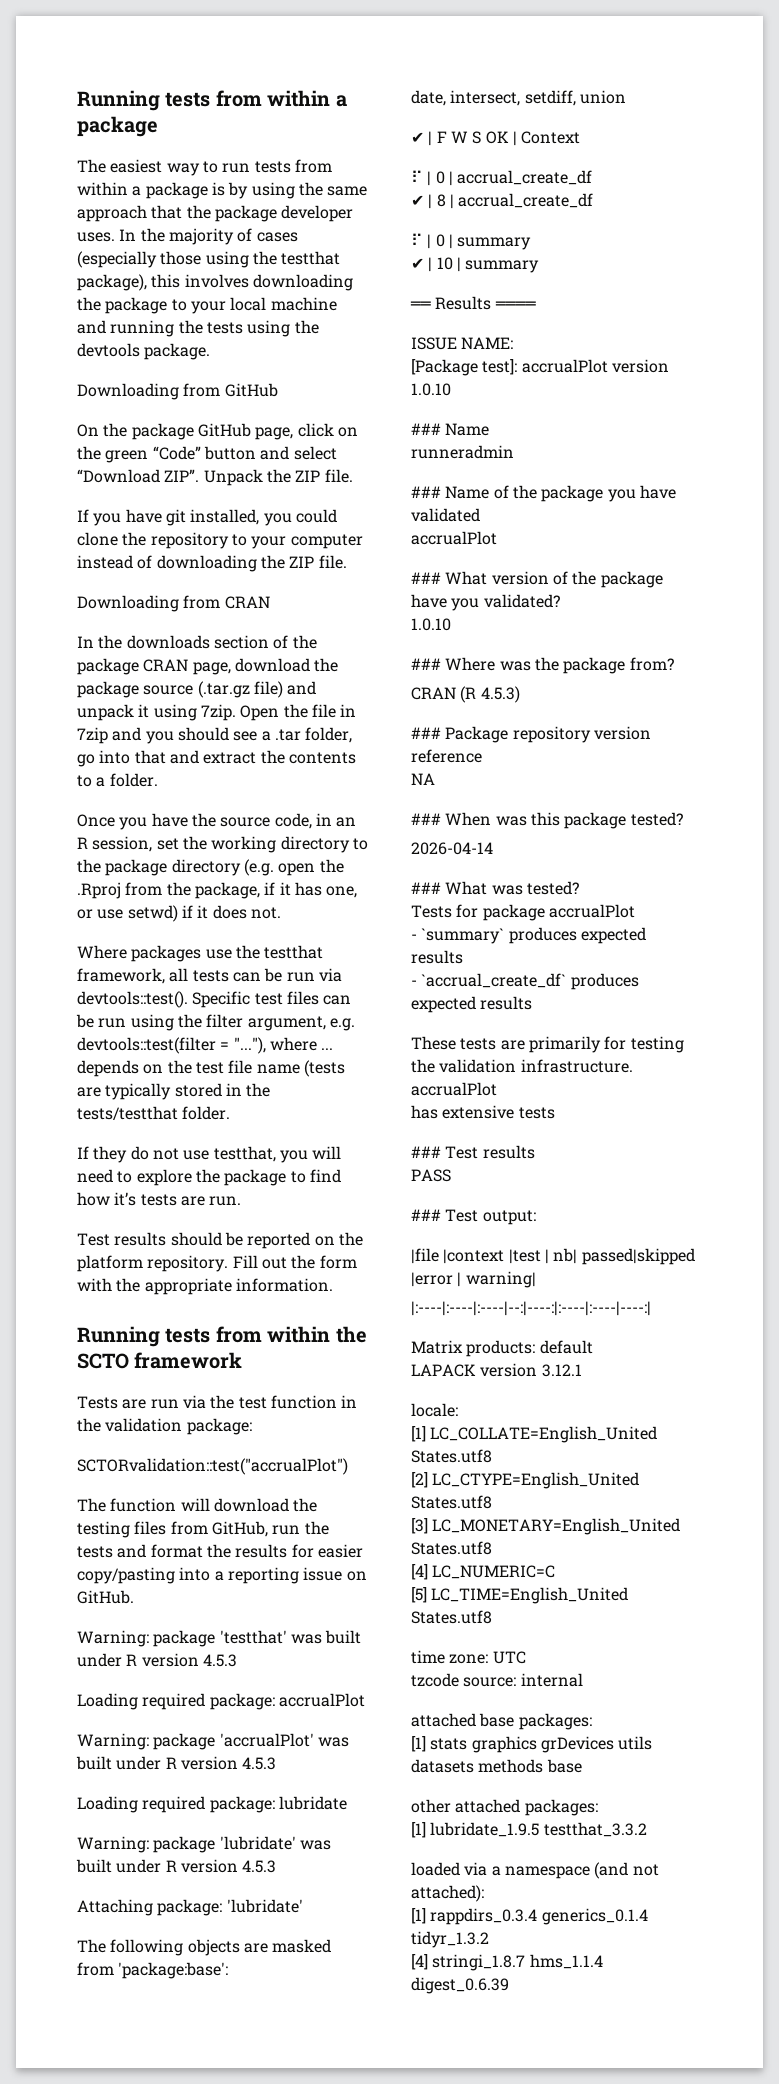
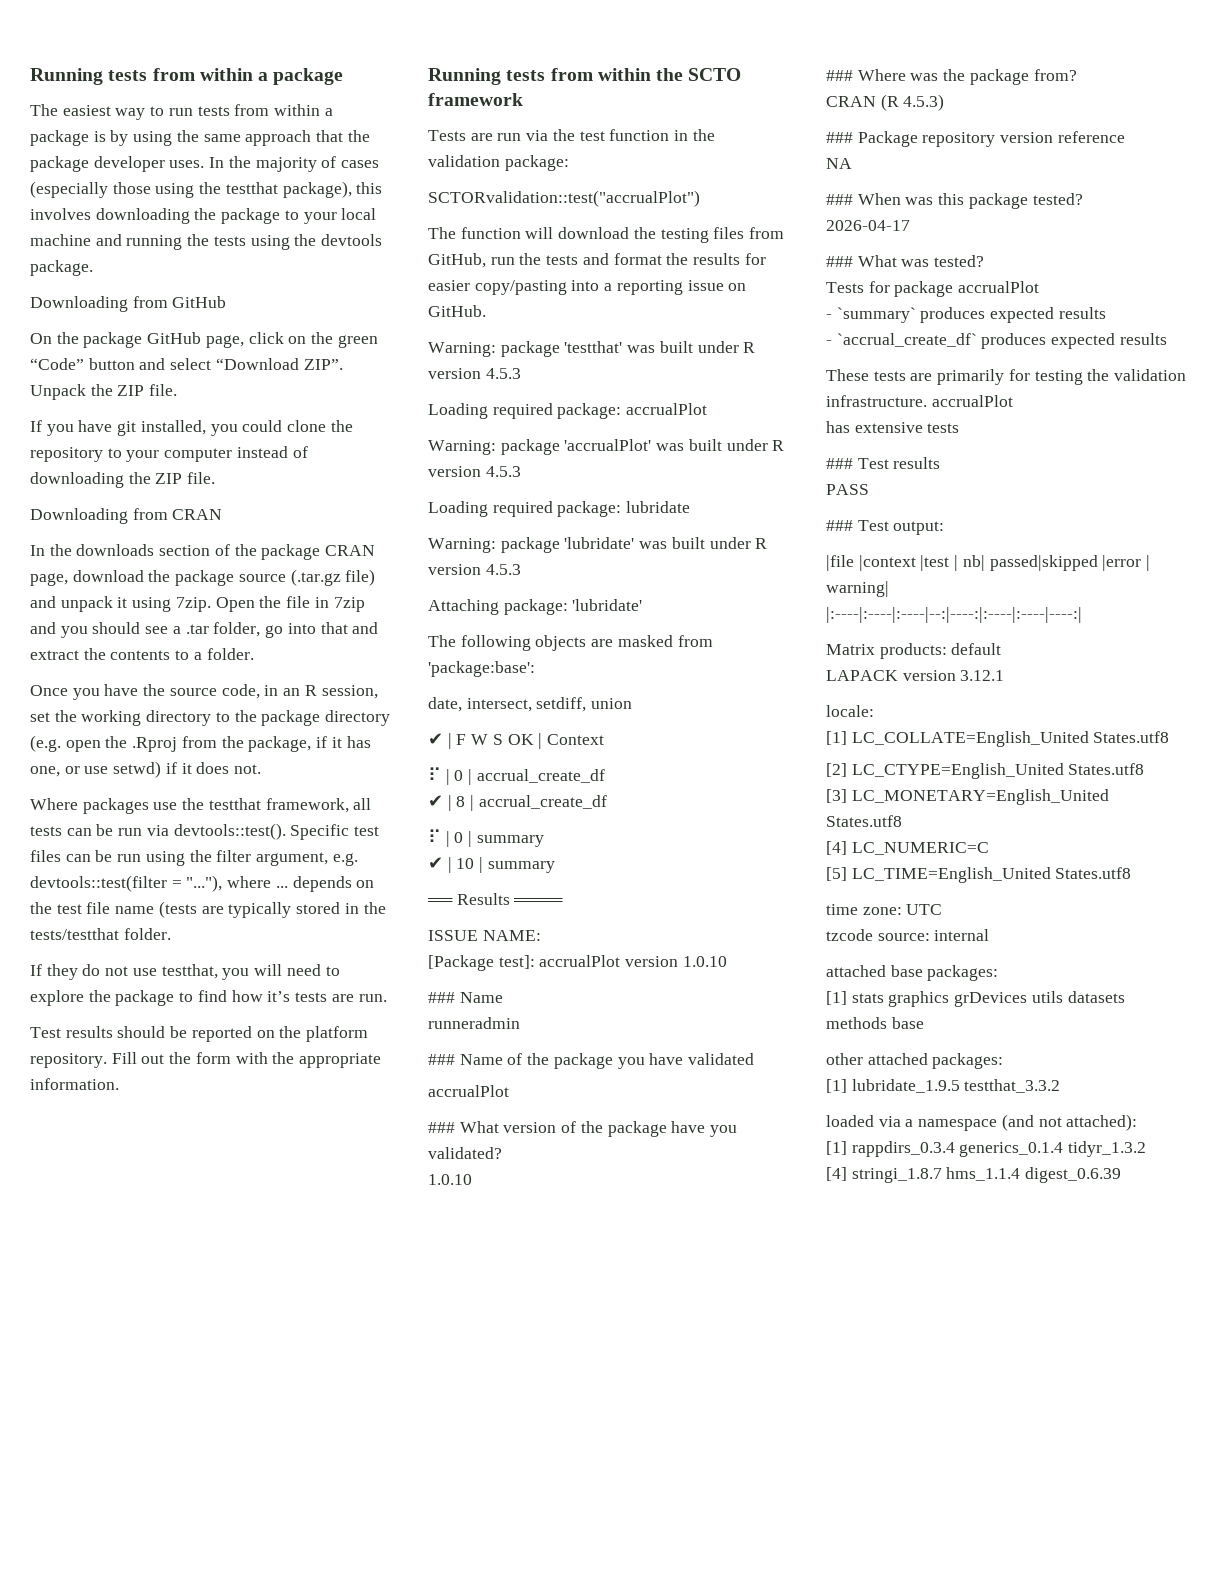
- 2026-04-14
+ 2026-04-17

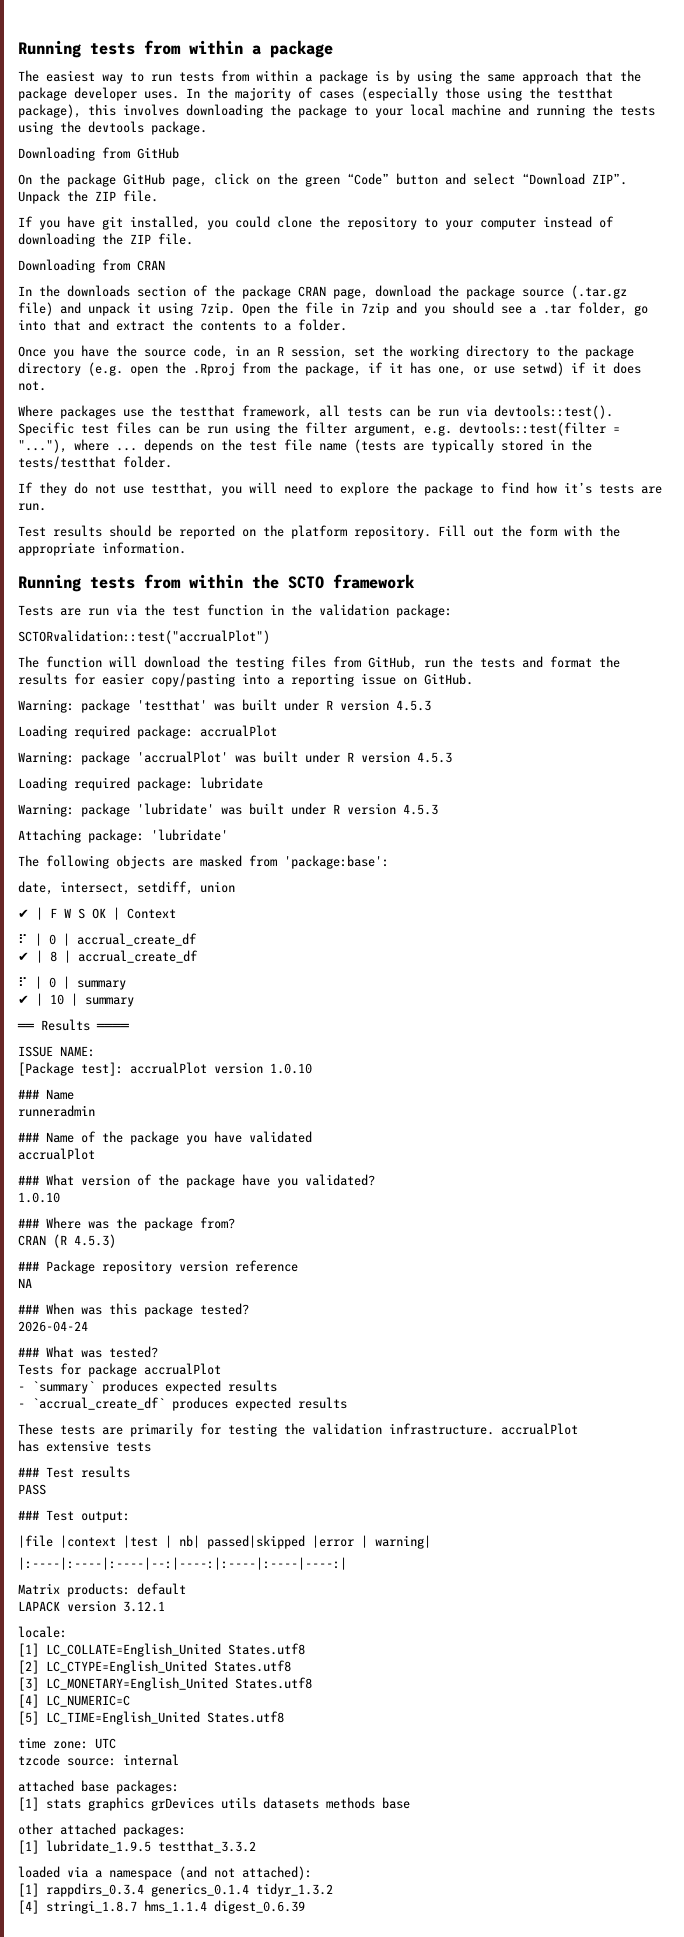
- 2026-04-17
+ 2026-04-24

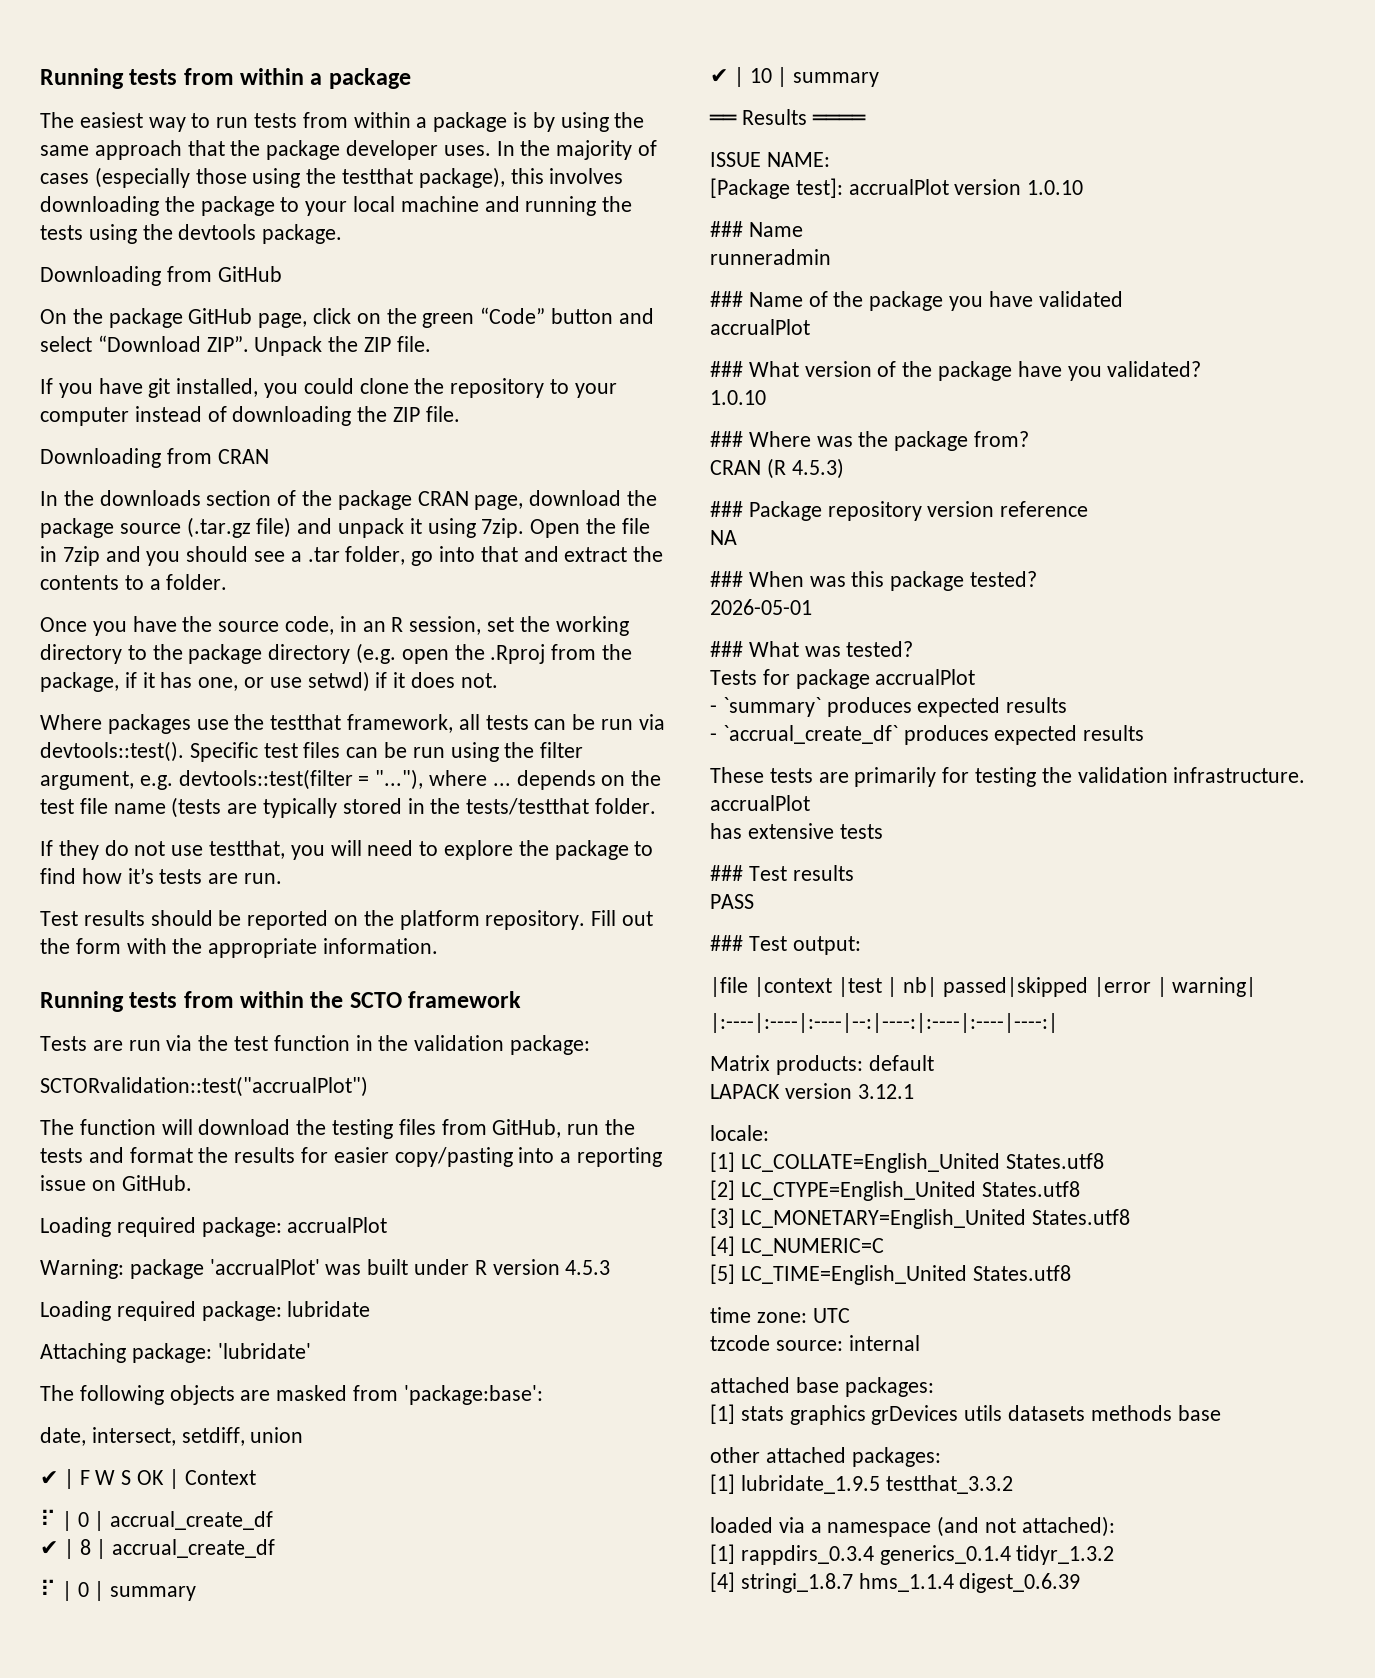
- Warning: package 'testthat' was built under R version 4.5.3
- Warning: package 'lubridate' was built under R version 4.5.3
- 2026-04-24
+ 2026-05-01

